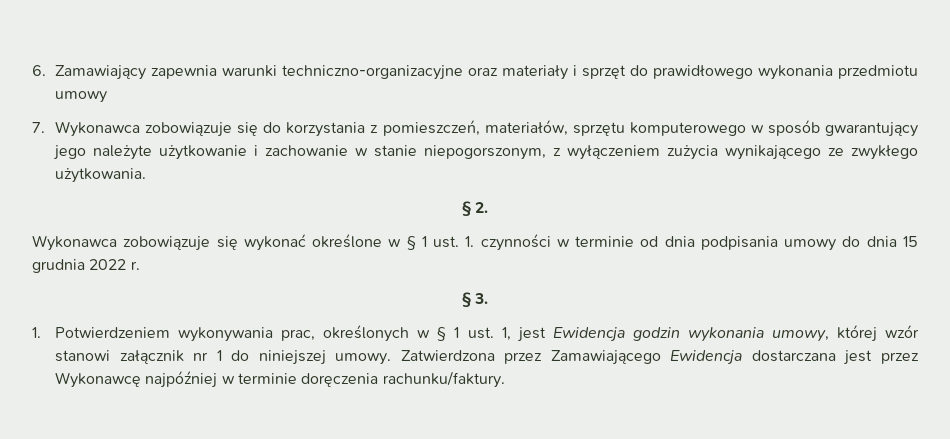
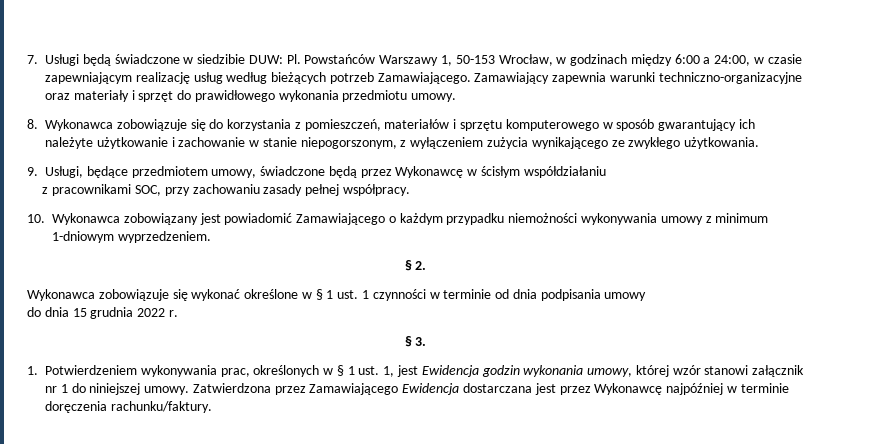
- 6. Zamawiający zapewnia warunki techniczno-organizacyjne oraz materiały i sprzęt do prawidłowego wykonania przedmiotu umowy
- 7. Wykonawca zobowiązuje się do korzystania z pomieszczeń, materiałów, sprzętu komputerowego w sposób gwarantujący jego należyte użytkowanie i zachowanie w stanie niepogorszonym, z wyłączeniem zużycia wynikającego ze zwykłego użytkowania.
+ 7. Usługi będą świadczone w siedzibie DUW: Pl. Powstańców Warszawy 1, 50-153 Wrocław, w godzinach między 6:00 a 24:00, w czasie zapewniającym realizację usług według bieżących potrzeb Zamawiającego. Zamawiający zapewnia warunki techniczno-organizacyjne oraz materiały i sprzęt do prawidłowego wykonania przedmiotu umowy.
+ 8. Wykonawca zobowiązuje się do korzystania z pomieszczeń, materiałów i sprzętu komputerowego w sposób gwarantujący ich należyte użytkowanie i zachowanie w stanie niepogorszonym, z wyłączeniem zużycia wynikającego ze zwykłego użytkowania.
+ 9. Usługi, będące przedmiotem umowy, świadczone będą przez Wykonawcę w ścisłym współdziałaniu
+ z pracownikami SOC, przy zachowaniu zasady pełnej współpracy.
+ 10. Wykonawca zobowiązany jest powiadomić Zamawiającego o każdym przypadku niemożności wykonywania umowy z minimum 1-dniowym wyprzedzeniem.
- Wykonawca zobowiązuje się wykonać określone w § 1 ust. 1. czynności w terminie od dnia podpisania umowy do dnia 15 grudnia 2022 r.
+ Wykonawca zobowiązuje się wykonać określone w § 1 ust. 1 czynności w terminie od dnia podpisania umowy
+ do dnia 15 grudnia 2022 r.

